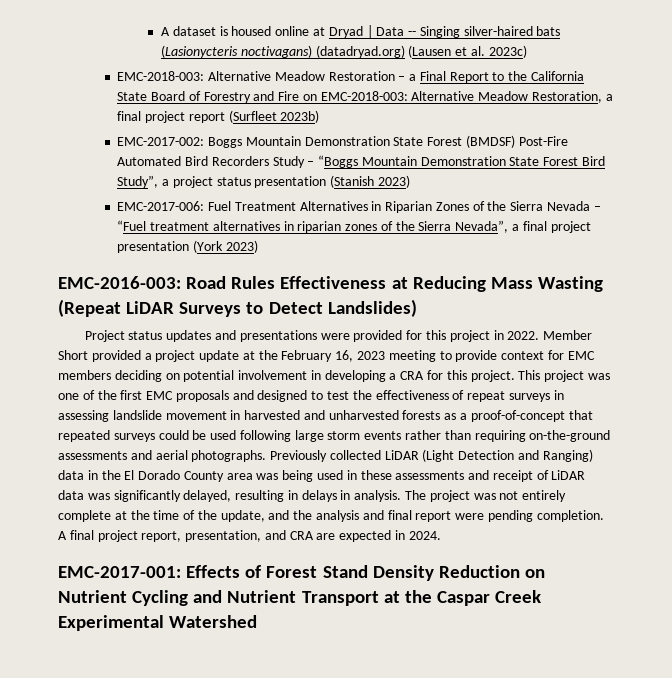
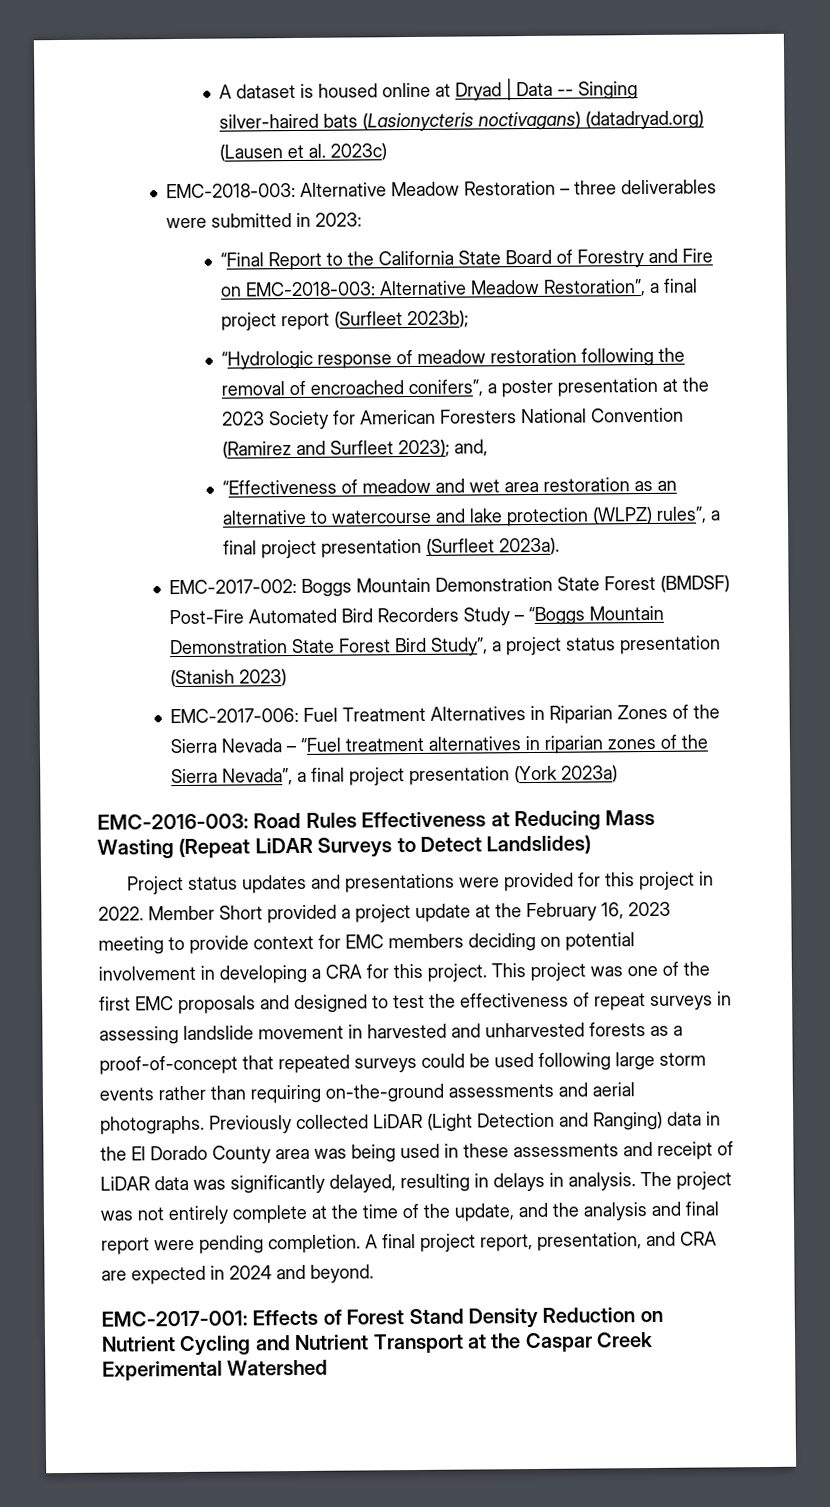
- EMC-2018-003: Alternative Meadow Restoration – a Final Report to the California State Board of Forestry and Fire on EMC-2018-003: Alternative Meadow Restoration, a final project report (Surfleet 2023b)
+ EMC-2018-003: Alternative Meadow Restoration – three deliverables were submitted in 2023:
+ “Final Report to the California State Board of Forestry and Fire on EMC-2018-003: Alternative Meadow Restoration”, a final project report (Surfleet 2023b);
+ “Hydrologic response of meadow restoration following the removal of encroached conifers”, a poster presentation at the 2023 Society for American Foresters National Convention (Ramirez and Surfleet 2023); and,
+ “Effectiveness of meadow and wet area restoration as an alternative to watercourse and lake protection (WLPZ) rules”, a final project presentation (Surfleet 2023a).
- EMC-2017-006: Fuel Treatment Alternatives in Riparian Zones of the Sierra Nevada – “Fuel treatment alternatives in riparian zones of the Sierra Nevada”, a final project presentation (York 2023)
+ EMC-2017-006: Fuel Treatment Alternatives in Riparian Zones of the Sierra Nevada – “Fuel treatment alternatives in riparian zones of the Sierra Nevada”, a final project presentation (York 2023a)
- A final project report, presentation, and CRA are expected in 2024.
+ A final project report, presentation, and CRA are expected in 2024 and beyond.

